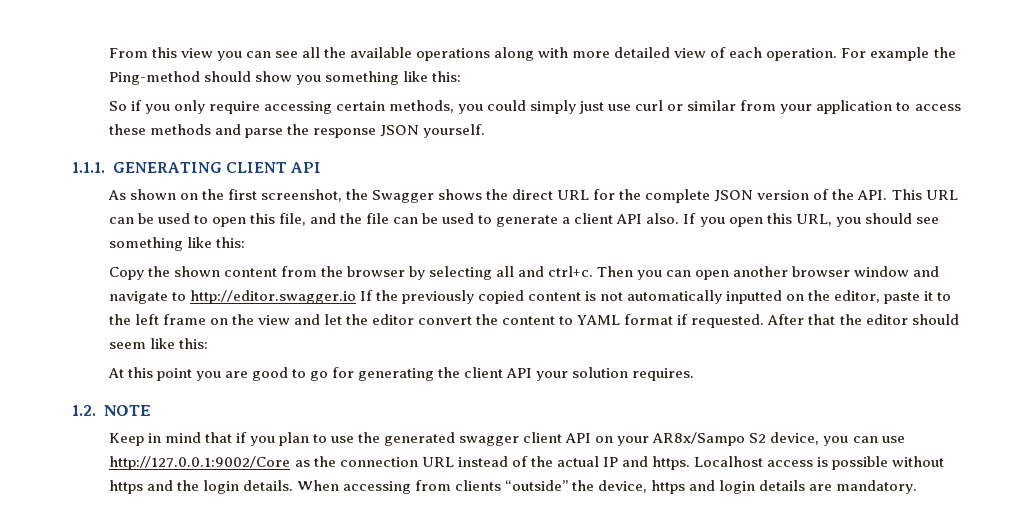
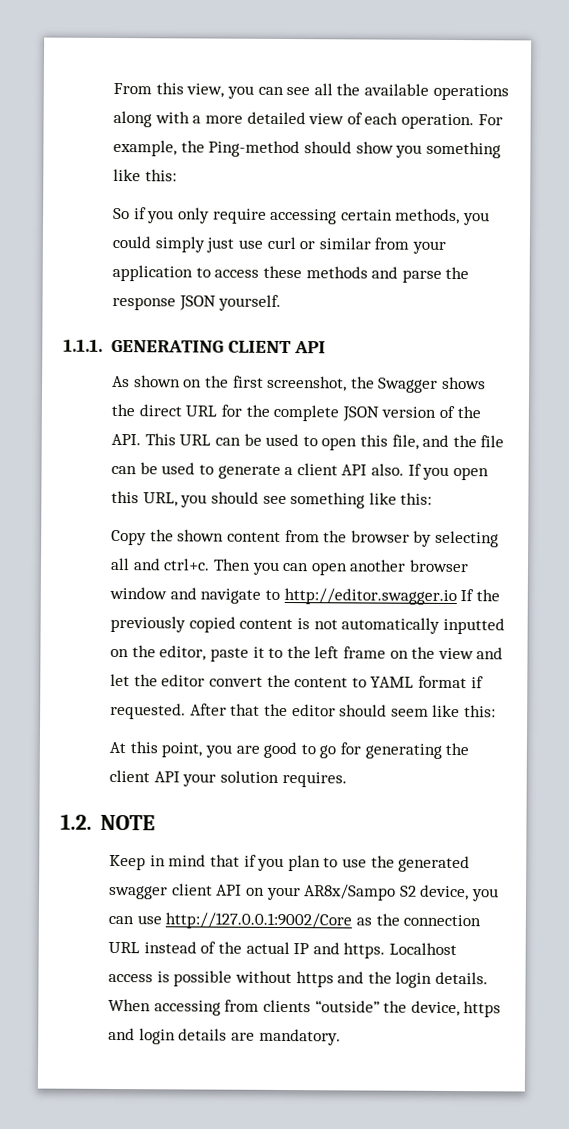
- From this view you can see all the available operations along with more detailed view of each operation.
+ From this view, you can see all the available operations along with a more detailed view of each operation.
- For example the Ping-method should show you something like this:
+ For example, the Ping-method should show you something like this:
- At this point you are good to go for generating the client API your solution requires.
+ At this point, you are good to go for generating the client API your solution requires.

